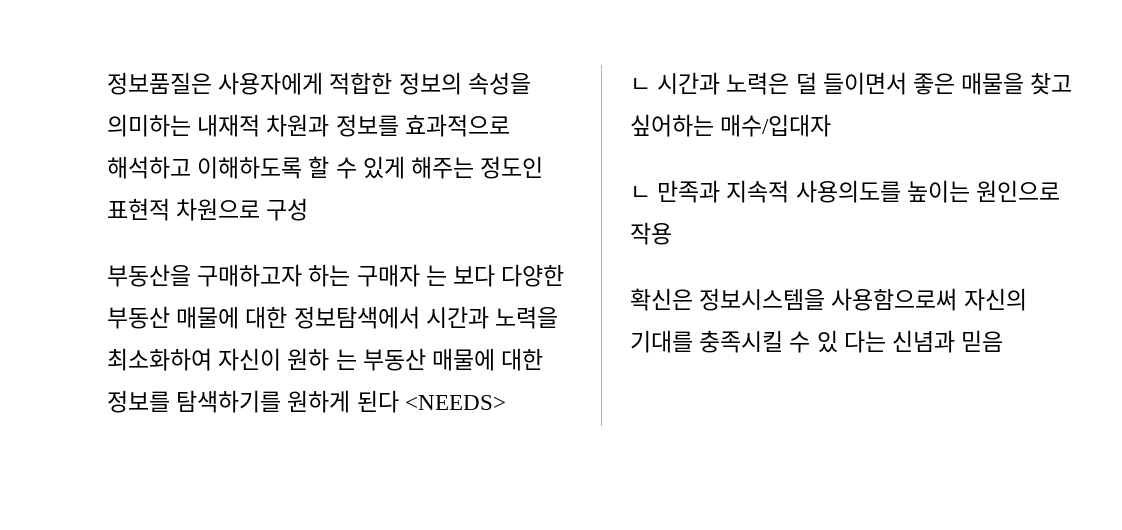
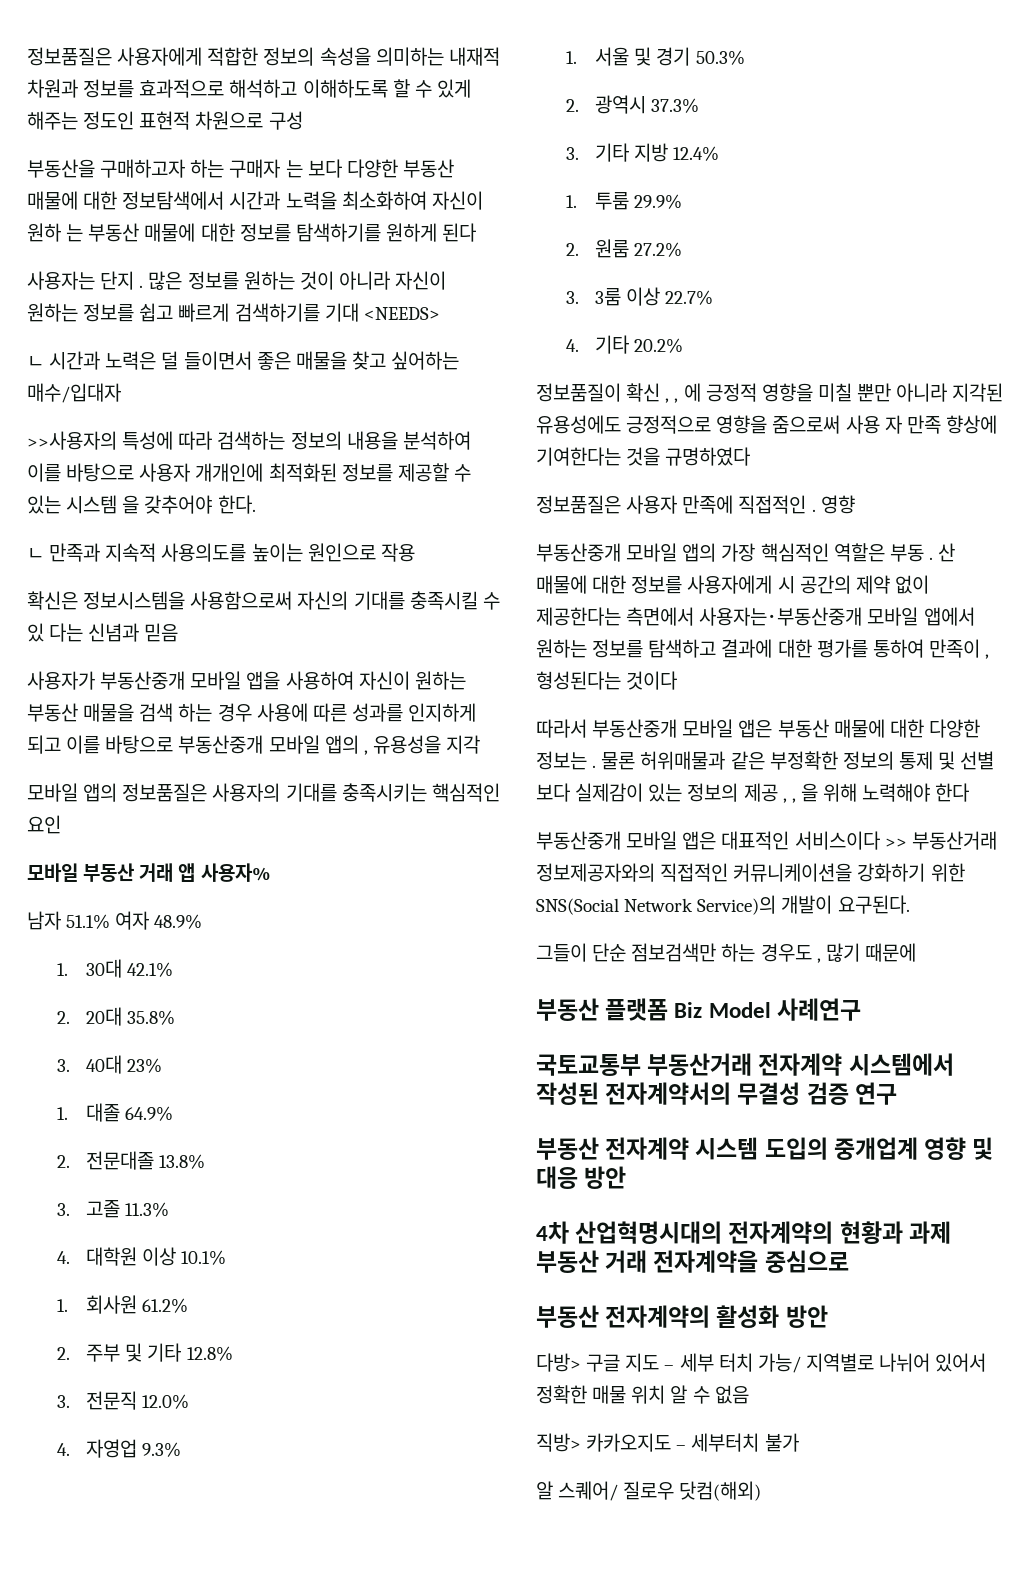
- 부동산을 구매하고자 하는 구매자 는 보다 다양한 부동산 매물에 대한 정보탐색에서 시간과 노력을 최소화하여 자신이 원하 는 부동산 매물에 대한 정보를 탐색하기를 원하게 된다 <NEEDS>
+ 부동산을 구매하고자 하는 구매자 는 보다 다양한 부동산 매물에 대한 정보탐색에서 시간과 노력을 최소화하여 자신이 원하 는 부동산 매물에 대한 정보를 탐색하기를 원하게 된다
+ 사용자는 단지 . 많은 정보를 원하는 것이 아니라 자신이 원하는 정보를 쉽고 빠르게 검색하기를 기대 <NEEDS>
+ >>사용자의 특성에 따라 검색하는 정보의 내용을 분석하여 이를 바탕으로 사용자 개개인에 최적화된 정보를 제공할 수 있는 시스템 을 갖추어야 한다.
+ 사용자가 부동산중개 모바일 앱을 사용하여 자신이 원하는 부동산 매물을 검색 하는 경우 사용에 따른 성과를 인지하게 되고 이를 바탕으로 부동산중개 모바일 앱의 , 유용성을 지각
+ 모바일 앱의 정보품질은 사용자의 기대를 충족시키는 핵심적인 요인
+ 모바일 부동산 거래 앱 사용자%
+ 남자 51.1% 여자 48.9%
+ 1. 30대 42.1%
+ 2. 20대 35.8%
+ 3. 40대 23%
+ 1. 대졸 64.9%
+ 2. 전문대졸 13.8%
+ 3. 고졸 11.3%
+ 4. 대학원 이상 10.1%
+ 1. 회사원 61.2%
+ 2. 주부 및 기타 12.8%
+ 3. 전문직 12.0%
+ 4. 자영업 9.3%
+ 1. 서울 및 경기 50.3%
+ 2. 광역시 37.3%
+ 3. 기타 지방 12.4%
+ 1. 투룸 29.9%
+ 2. 원룸 27.2%
+ 3. 3룸 이상 22.7%
+ 4. 기타 20.2%
+ 정보품질이 확신 , , 에 긍정적 영향을 미칠 뿐만 아니라 지각된 유용성에도 긍정적으로 영향을 줌으로써 사용 자 만족 향상에 기여한다는 것을 규명하였다
+ 정보품질은 사용자 만족에 직접적인 . 영향
+ 부동산중개 모바일 앱의 가장 핵심적인 역할은 부동 . 산 매물에 대한 정보를 사용자에게 시 공간의 제약 없이 제공한다는 측면에서 사용자는･부동산중개 모바일 앱에서 원하는 정보를 탐색하고 결과에 대한 평가를 통하여 만족이 , 형성된다는 것이다
+ 따라서 부동산중개 모바일 앱은 부동산 매물에 대한 다양한 정보는 . 물론 허위매물과 같은 부정확한 정보의 통제 및 선별 보다 실제감이 있는 정보의 제공 , , 을 위해 노력해야 한다
+ 부동산중개 모바일 앱은 대표적인 서비스이다 >> 부동산거래 정보제공자와의 직접적인 커뮤니케이션을 강화하기 위한 SNS(Social Network Service)의 개발이 요구된다.
+ 그들이 단순 점보검색만 하는 경우도 , 많기 때문에
+ 부동산 플랫폼 Biz Model 사례연구
+ 국토교통부 부동산거래 전자계약 시스템에서 작성된 전자계약서의 무결성 검증 연구
+ 부동산 전자계약 시스템 도입의 중개업계 영향 및 대응 방안
+ 4차 산업혁명시대의 전자계약의 현황과 과제 부동산 거래 전자계약을 중심으로
+ 부동산 전자계약의 활성화 방안
+ 다방> 구글 지도 – 세부 터치 가능/ 지역별로 나뉘어 있어서 정확한 매물 위치 알 수 없음
+ 직방> 카카오지도 – 세부터치 불가
+ 알 스퀘어/ 질로우 닷컴(해외)

